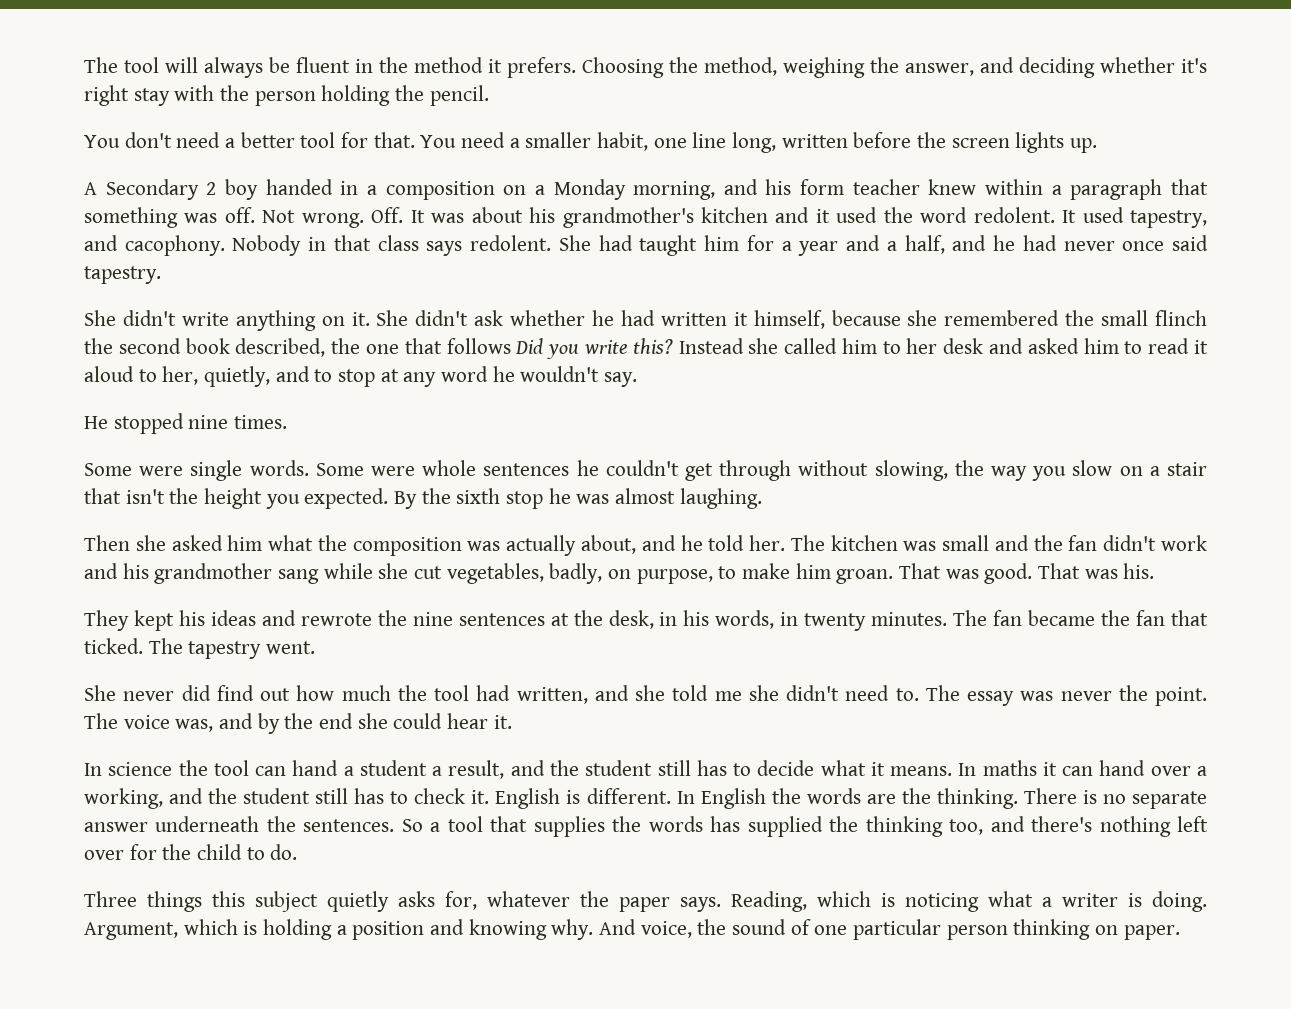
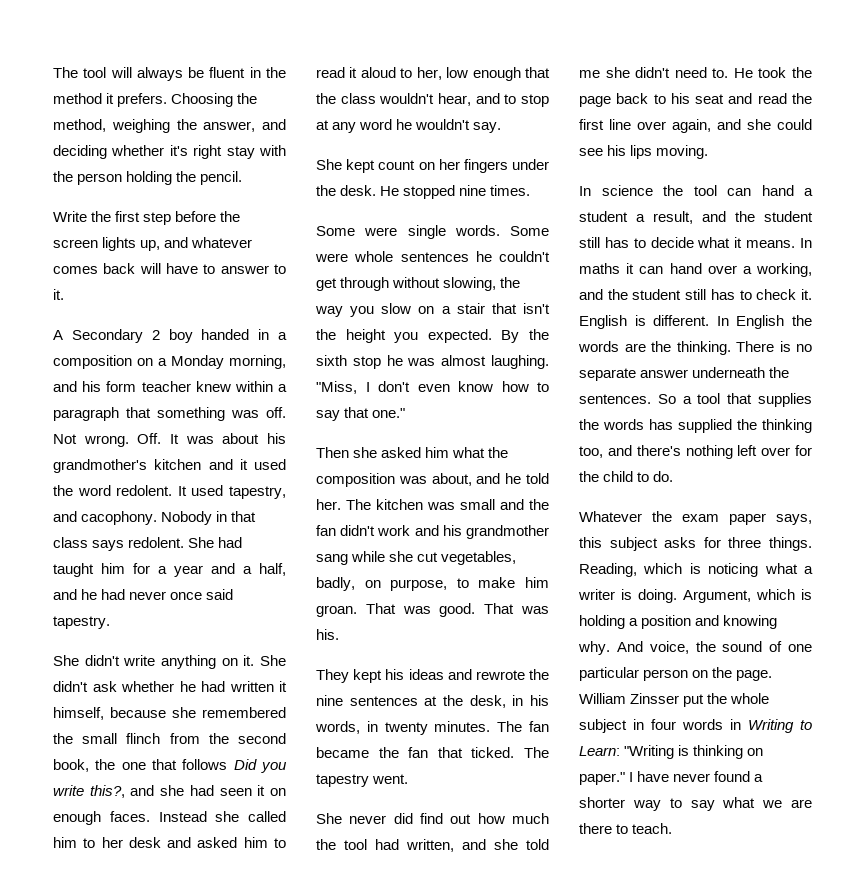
- You don't need a better tool for that. You need a smaller habit, one line long, written before the screen lights up.
+ Write the first step before the screen lights up, and whatever comes back will have to answer to it.
- She didn't ask whether he had written it himself, because she remembered the small flinch the second book described, the one that follows Did you write this?
+ She didn't ask whether he had written it himself, because she remembered the small flinch from the second book, the one that follows Did you write this?, and she had seen it on enough faces.
- Instead she called him to her desk and asked him to read it aloud to her, quietly, and to stop at any word he wouldn't say.
+ Instead she called him to her desk and asked him to read it aloud to her, low enough that the class wouldn't hear, and to stop at any word he wouldn't say.
+ She kept count on her fingers under the desk.
+ "Miss, I don't even know how to say that one."
- Then she asked him what the composition was actually about, and he told her.
+ Then she asked him what the composition was about, and he told her.
- The essay was never the point. The voice was, and by the end she could hear it.
+ He took the page back to his seat and read the first line over again, and she could see his lips moving.
- Three things this subject quietly asks for, whatever the paper says.
+ Whatever the exam paper says, this subject asks for three things.
- And voice, the sound of one particular person thinking on paper.
+ And voice, the sound of one particular person on the page. William Zinsser put the whole subject in four words in Writing to Learn: "Writing is thinking on paper." I have never found a shorter way to say what we are there to teach.

